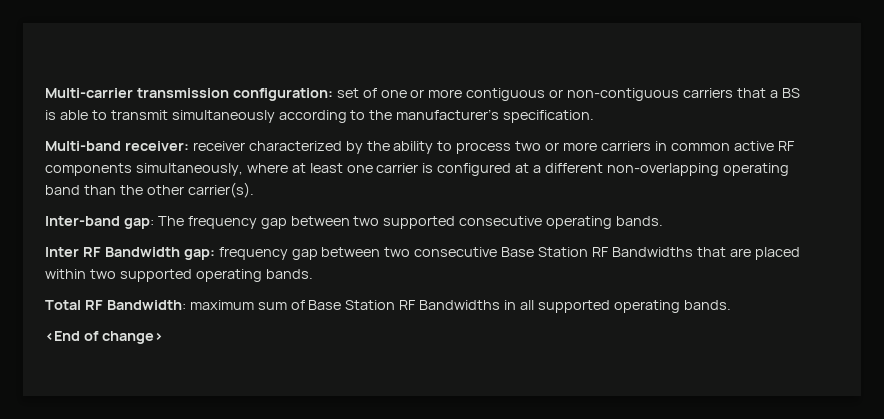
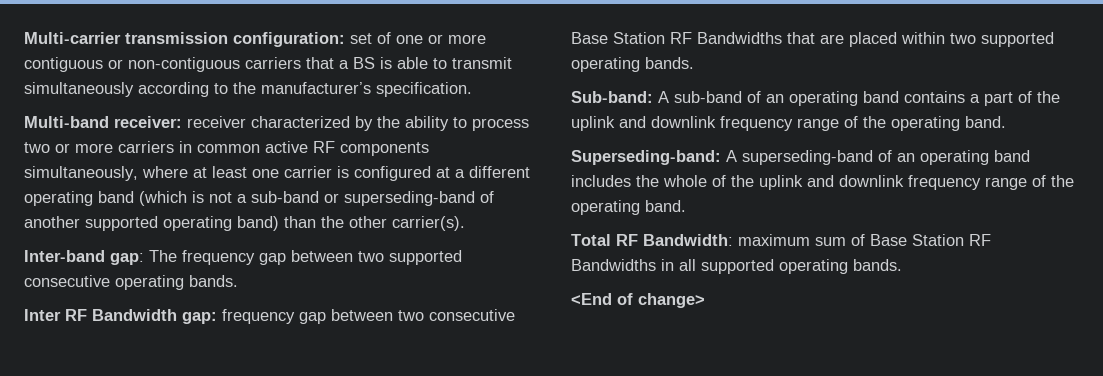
- Multi-band receiver: receiver characterized by the ability to process two or more carriers in common active RF components simultaneously, where at least one carrier is configured at a different non-overlapping operating band than the other carrier(s).
+ Multi-band receiver: receiver characterized by the ability to process two or more carriers in common active RF components simultaneously, where at least one carrier is configured at a different operating band (which is not a sub-band or superseding-band of another supported operating band) than the other carrier(s).
+ Sub-band: A sub-band of an operating band contains a part of the uplink and downlink frequency range of the operating band.
+ Superseding-band: A superseding-band of an operating band includes the whole of the uplink and downlink frequency range of the operating band.

